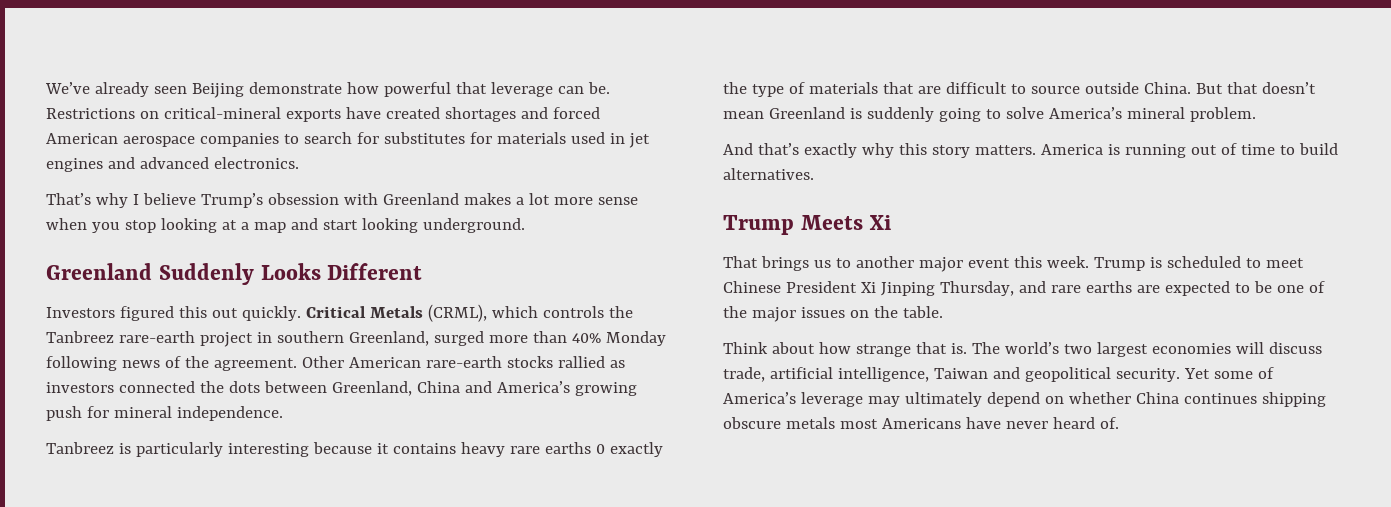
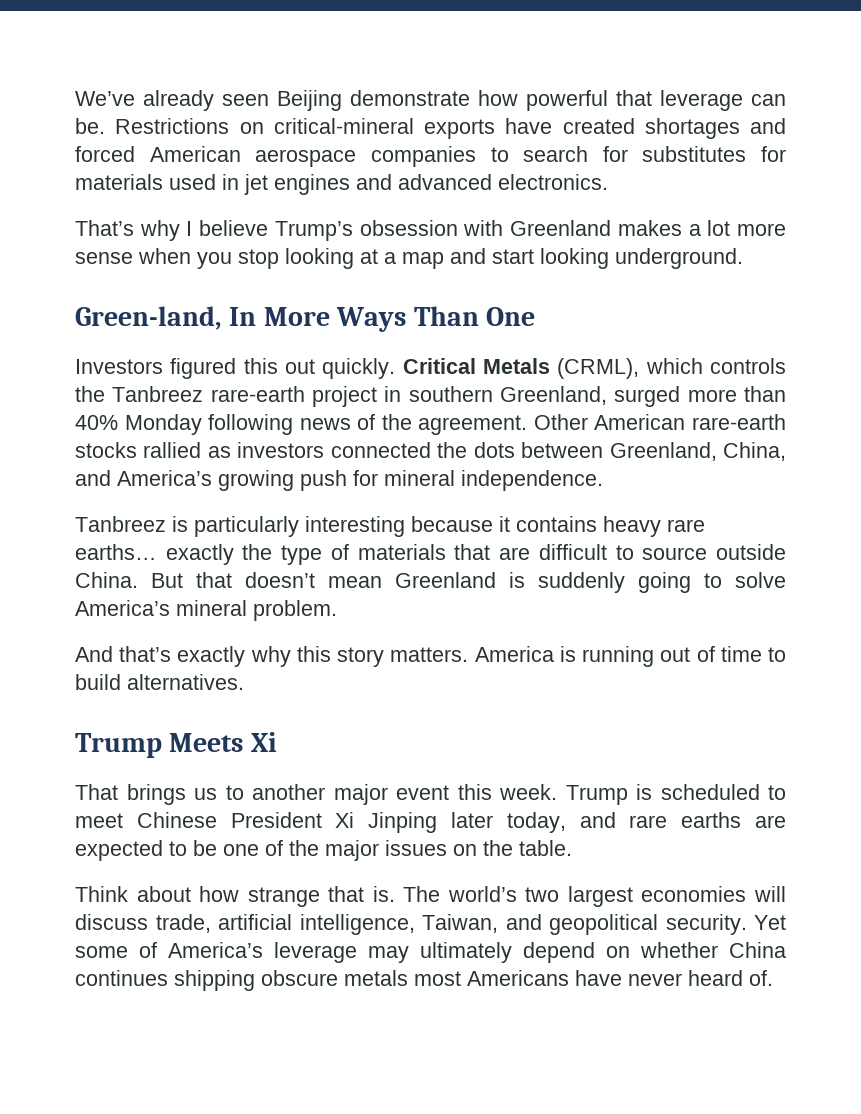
- Greenland Suddenly Looks Different
+ Green-land, In More Ways Than One
- Other American rare-earth stocks rallied as investors connected the dots between Greenland, China and America’s growing push for mineral independence.
+ Other American rare-earth stocks rallied as investors connected the dots between Greenland, China, and America’s growing push for mineral independence.
- Tanbreez is particularly interesting because it contains heavy rare earths 0 exactly the type of materials that are difficult to source outside China.
+ Tanbreez is particularly interesting because it contains heavy rare earths… exactly the type of materials that are difficult to source outside China.
- Trump is scheduled to meet Chinese President Xi Jinping Thursday, and rare earths are expected to be one of the major issues on the table.
+ Trump is scheduled to meet Chinese President Xi Jinping later today, and rare earths are expected to be one of the major issues on the table.
- The world’s two largest economies will discuss trade, artificial intelligence, Taiwan and geopolitical security.
+ The world’s two largest economies will discuss trade, artificial intelligence, Taiwan, and geopolitical security.

